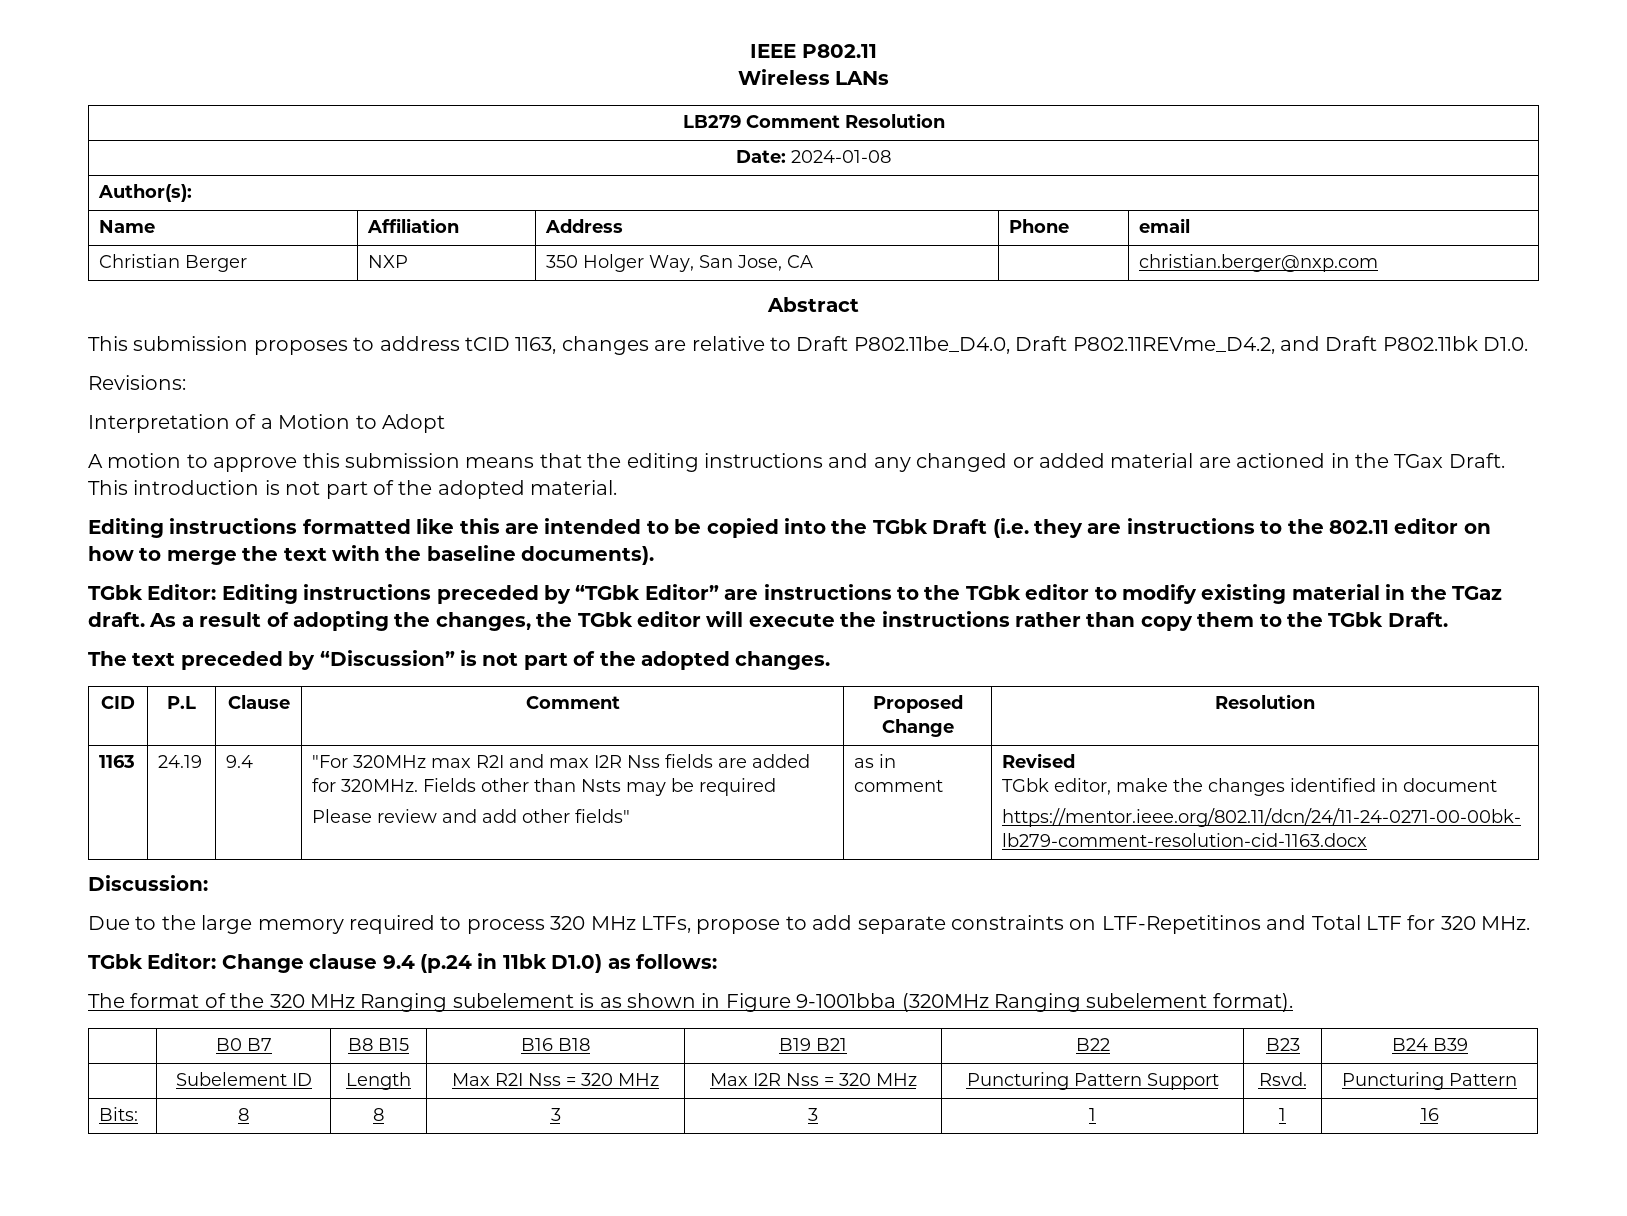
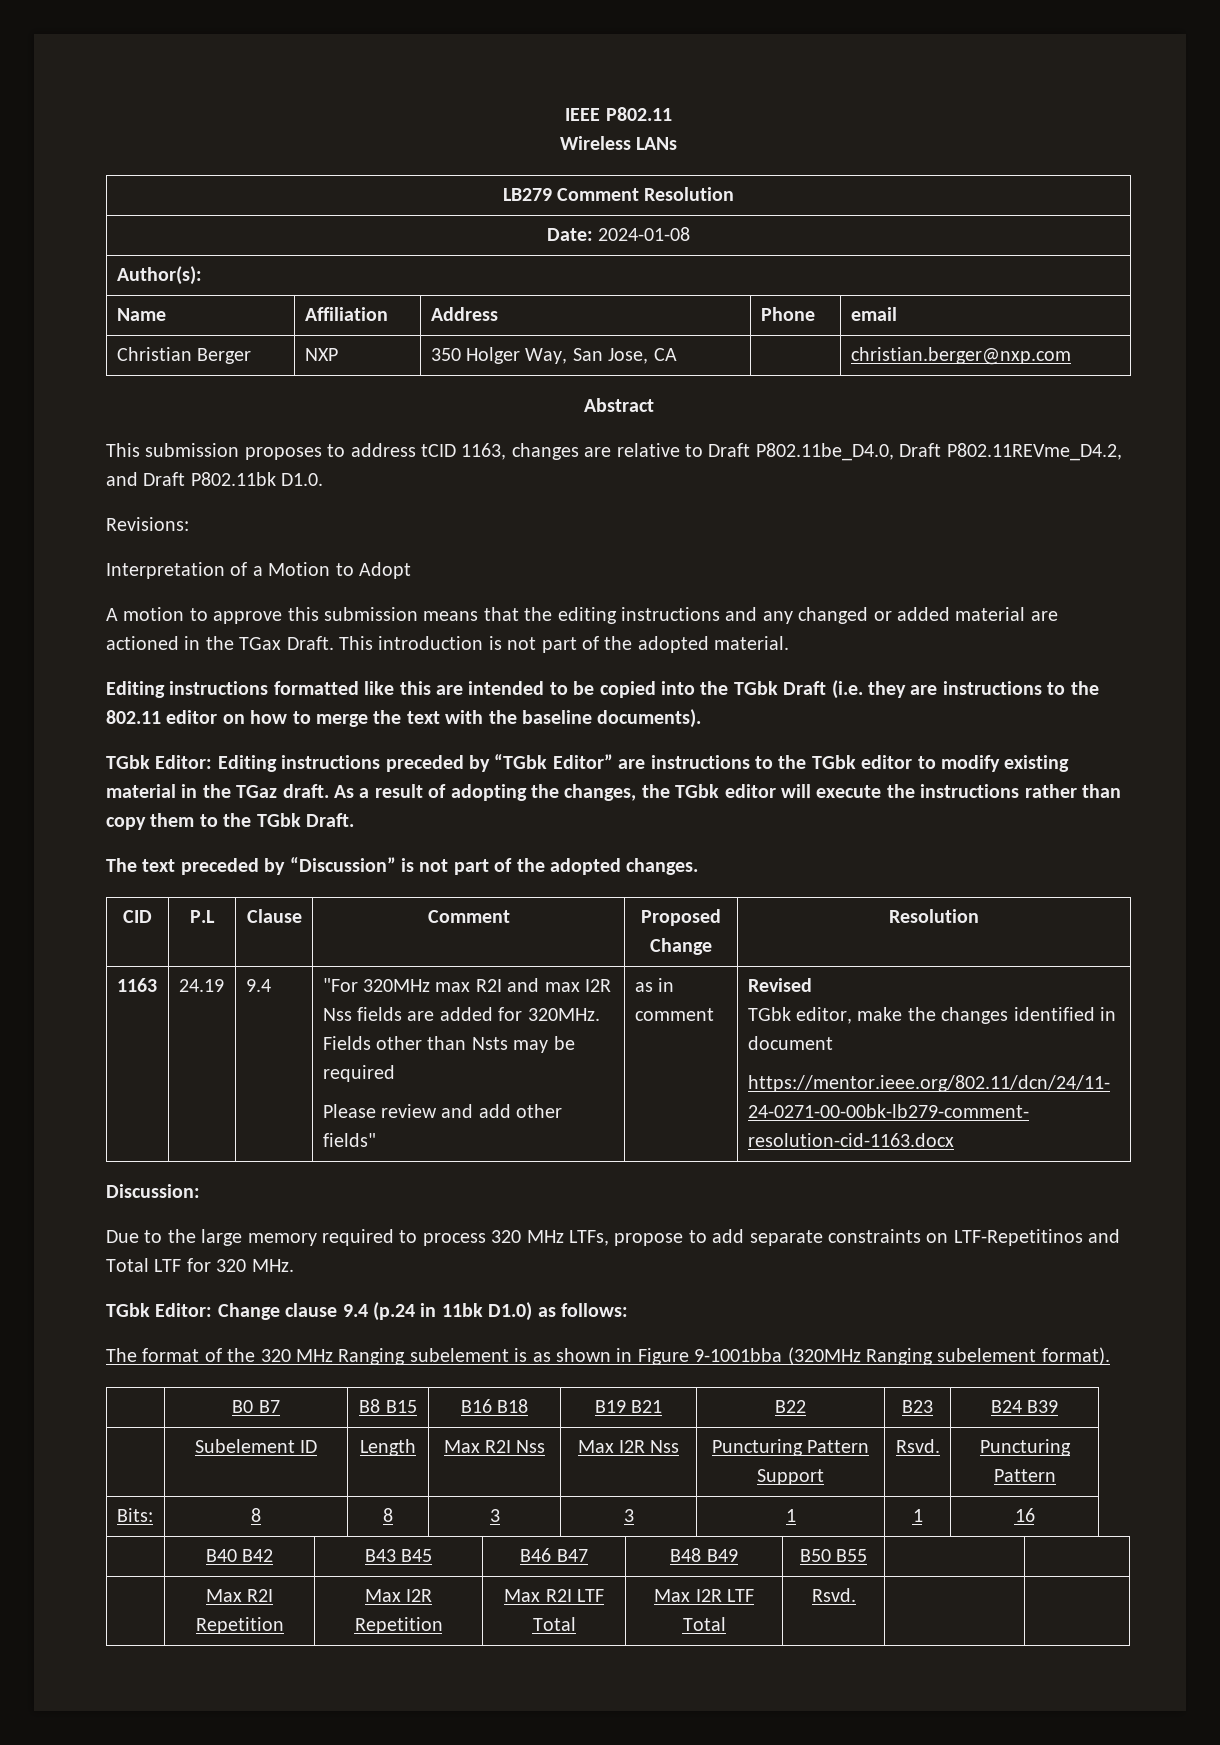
- | Subelement ID | Length | Max R2I Nss = 320 MHz | Max I2R Nss = 320 MHz | Puncturing Pattern Support | Rsvd. | Puncturing Pattern
+ | Subelement ID | Length | Max R2I Nss | Max I2R Nss | Puncturing Pattern Support | Rsvd. | Puncturing Pattern
+ | B40 B42 | B43 B45 | B46 B47 | B48 B49 | B50 B55 | |
+ | Max R2I Repetition | Max I2R Repetition | Max R2I LTF Total | Max I2R LTF Total | Rsvd. | |

